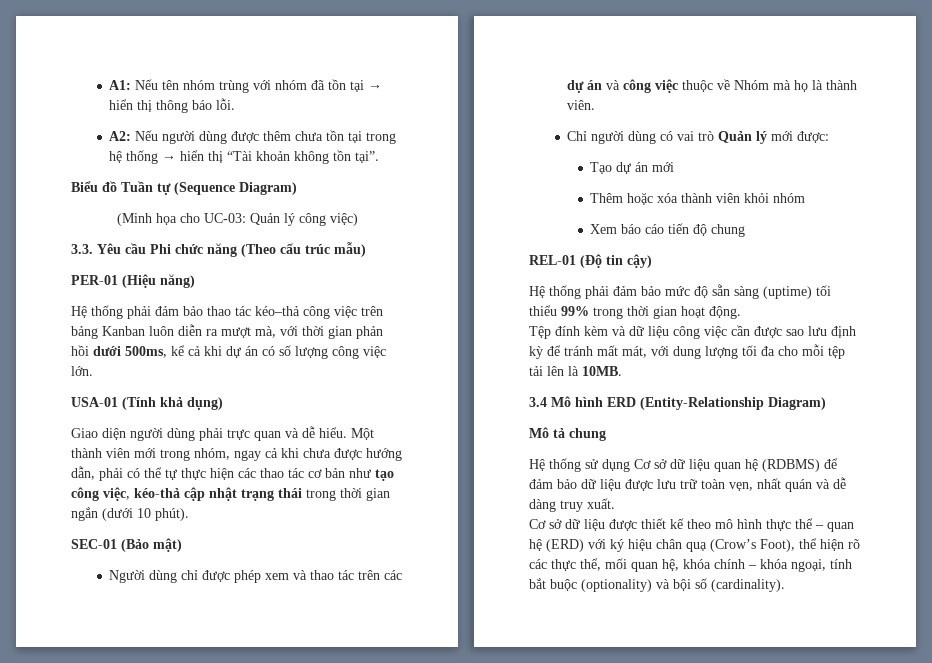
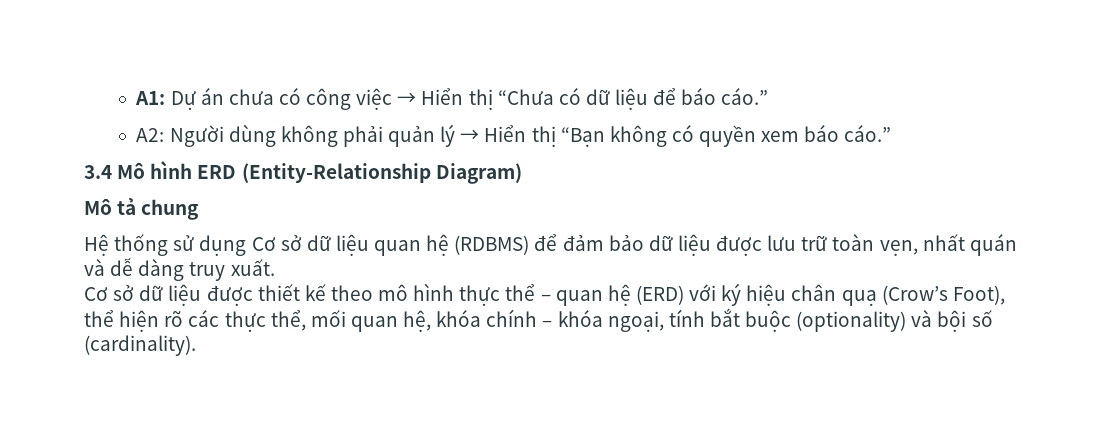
- A1: Nếu tên nhóm trùng với nhóm đã tồn tại → hiển thị thông báo lỗi.
- A2: Nếu người dùng được thêm chưa tồn tại trong hệ thống → hiển thị “Tài khoản không tồn tại”.
- Biểu đồ Tuần tự (Sequence Diagram)
- (Minh họa cho UC-03: Quản lý công việc)
- 3.3. Yêu cầu Phi chức năng (Theo cấu trúc mẫu)
- PER-01 (Hiệu năng)
- Hệ thống phải đảm bảo thao tác kéo–thả công việc trên bảng Kanban luôn diễn ra mượt mà, với thời gian phản hồi dưới 500ms, kể cả khi dự án có số lượng công việc lớn.
- USA-01 (Tính khả dụng)
- Giao diện người dùng phải trực quan và dễ hiểu. Một thành viên mới trong nhóm, ngay cả khi chưa được hướng dẫn, phải có thể tự thực hiện các thao tác cơ bản như tạo công việc, kéo-thả cập nhật trạng thái trong thời gian ngắn (dưới 10 phút).
- SEC-01 (Bảo mật)
- Người dùng chỉ được phép xem và thao tác trên các dự án và công việc thuộc về Nhóm mà họ là thành viên.
- Chỉ người dùng có vai trò Quản lý mới được:
- Tạo dự án mới
- Thêm hoặc xóa thành viên khỏi nhóm
- Xem báo cáo tiến độ chung
- REL-01 (Độ tin cậy)
- Hệ thống phải đảm bảo mức độ sẵn sàng (uptime) tối thiểu 99% trong thời gian hoạt động.
- Tệp đính kèm và dữ liệu công việc cần được sao lưu định kỳ để tránh mất mát, với dung lượng tối đa cho mỗi tệp tải lên là 10MB.
+ A1: Dự án chưa có công việc → Hiển thị “Chưa có dữ liệu để báo cáo.”
+ A2: Người dùng không phải quản lý → Hiển thị “Bạn không có quyền xem báo cáo.”

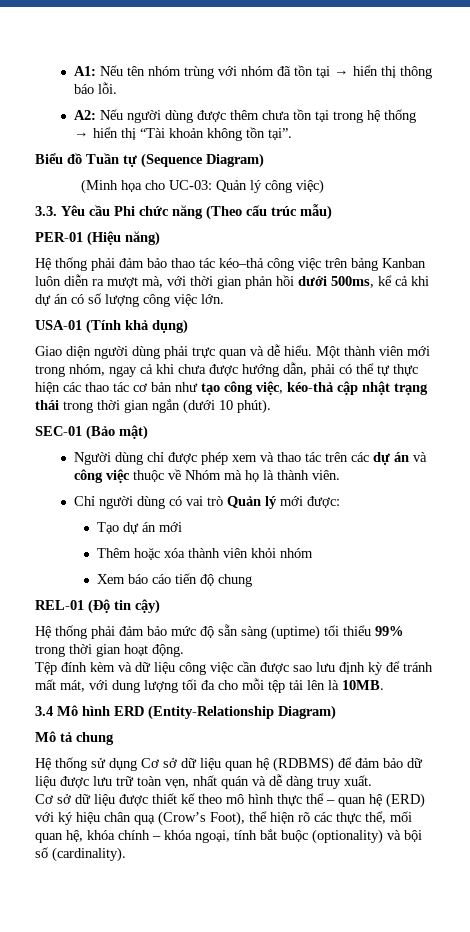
- A1: Dự án chưa có công việc → Hiển thị “Chưa có dữ liệu để báo cáo.”
- A2: Người dùng không phải quản lý → Hiển thị “Bạn không có quyền xem báo cáo.”
+ A1: Nếu tên nhóm trùng với nhóm đã tồn tại → hiển thị thông báo lỗi.
+ A2: Nếu người dùng được thêm chưa tồn tại trong hệ thống → hiển thị “Tài khoản không tồn tại”.
+ Biểu đồ Tuần tự (Sequence Diagram)
+ (Minh họa cho UC-03: Quản lý công việc)
+ 3.3. Yêu cầu Phi chức năng (Theo cấu trúc mẫu)
+ PER-01 (Hiệu năng)
+ Hệ thống phải đảm bảo thao tác kéo–thả công việc trên bảng Kanban luôn diễn ra mượt mà, với thời gian phản hồi dưới 500ms, kể cả khi dự án có số lượng công việc lớn.
+ USA-01 (Tính khả dụng)
+ Giao diện người dùng phải trực quan và dễ hiểu. Một thành viên mới trong nhóm, ngay cả khi chưa được hướng dẫn, phải có thể tự thực hiện các thao tác cơ bản như tạo công việc, kéo-thả cập nhật trạng thái trong thời gian ngắn (dưới 10 phút).
+ SEC-01 (Bảo mật)
+ Người dùng chỉ được phép xem và thao tác trên các dự án và công việc thuộc về Nhóm mà họ là thành viên.
+ Chỉ người dùng có vai trò Quản lý mới được:
+ Tạo dự án mới
+ Thêm hoặc xóa thành viên khỏi nhóm
+ Xem báo cáo tiến độ chung
+ REL-01 (Độ tin cậy)
+ Hệ thống phải đảm bảo mức độ sẵn sàng (uptime) tối thiểu 99% trong thời gian hoạt động.
+ Tệp đính kèm và dữ liệu công việc cần được sao lưu định kỳ để tránh mất mát, với dung lượng tối đa cho mỗi tệp tải lên là 10MB.

